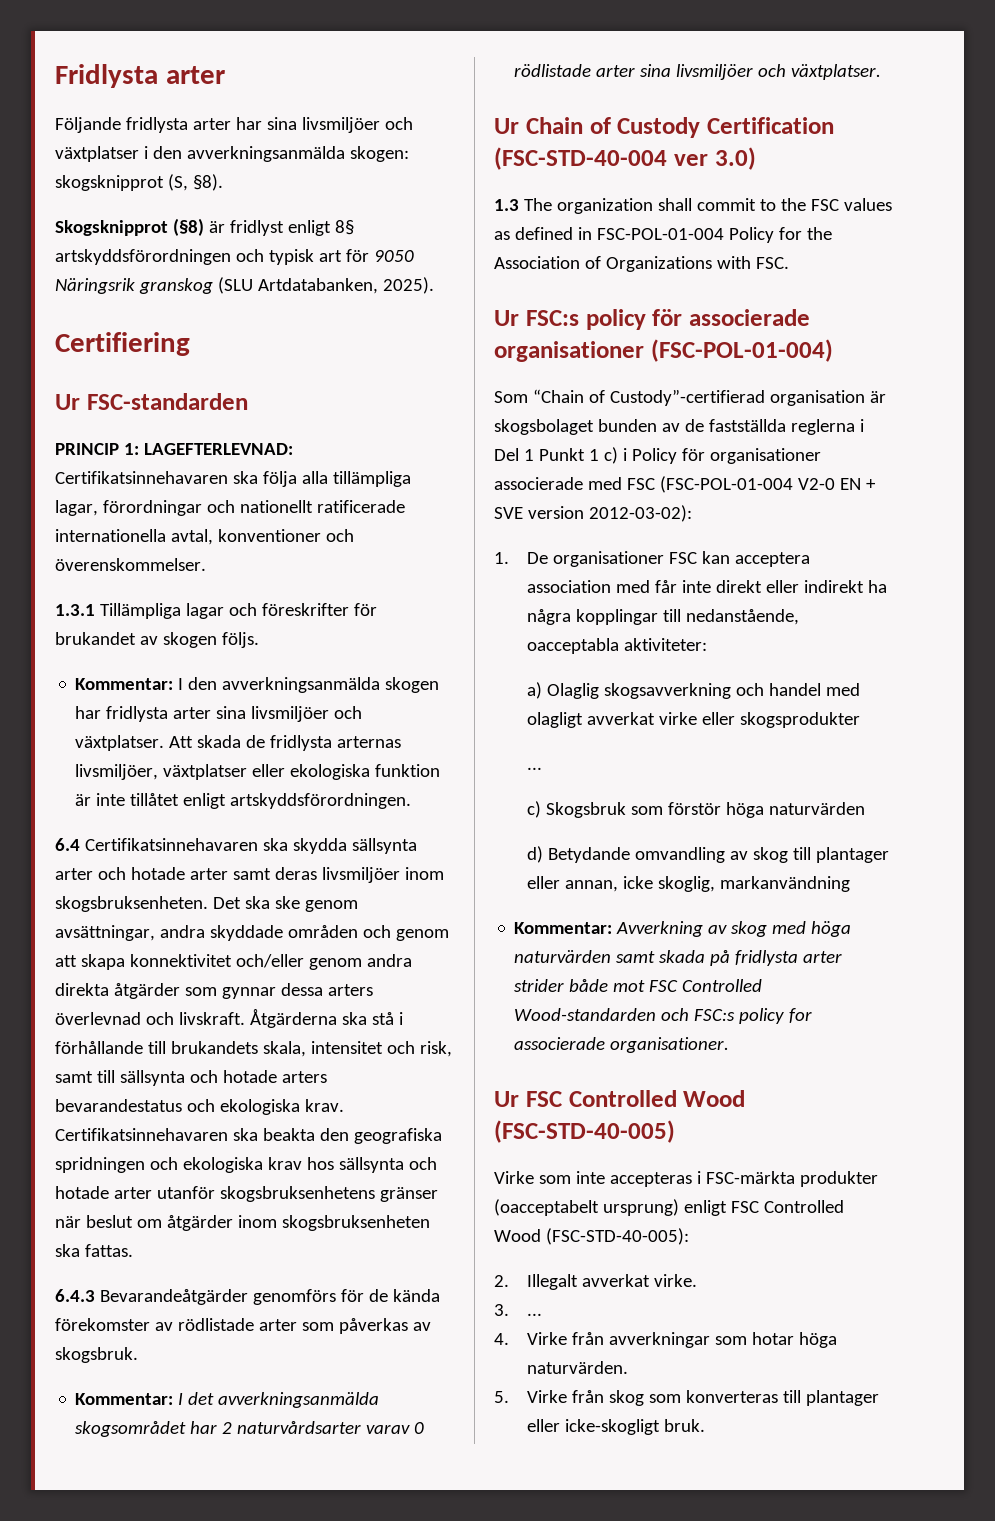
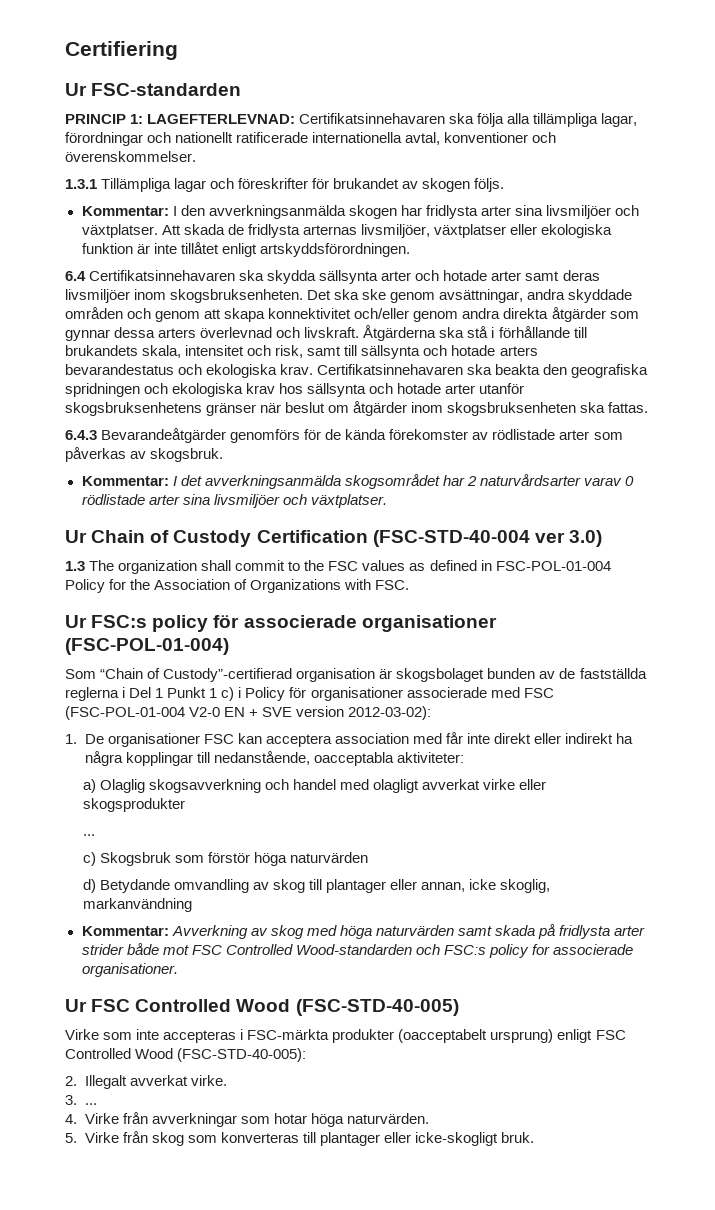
- Fridlysta arter
- Följande fridlysta arter har sina livsmiljöer och växtplatser i den avverkningsanmälda skogen: skogsknipprot (S, §8).
- Skogsknipprot (§8) är fridlyst enligt 8§ artskyddsförordningen och typisk art för 9050 Näringsrik granskog (SLU Artdatabanken, 2025).

